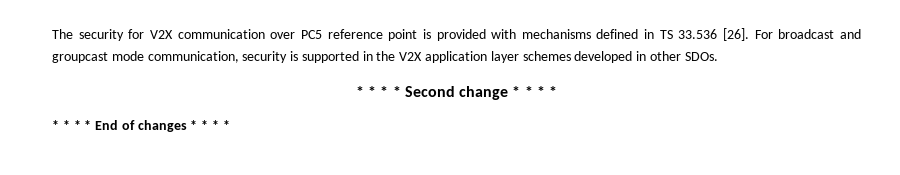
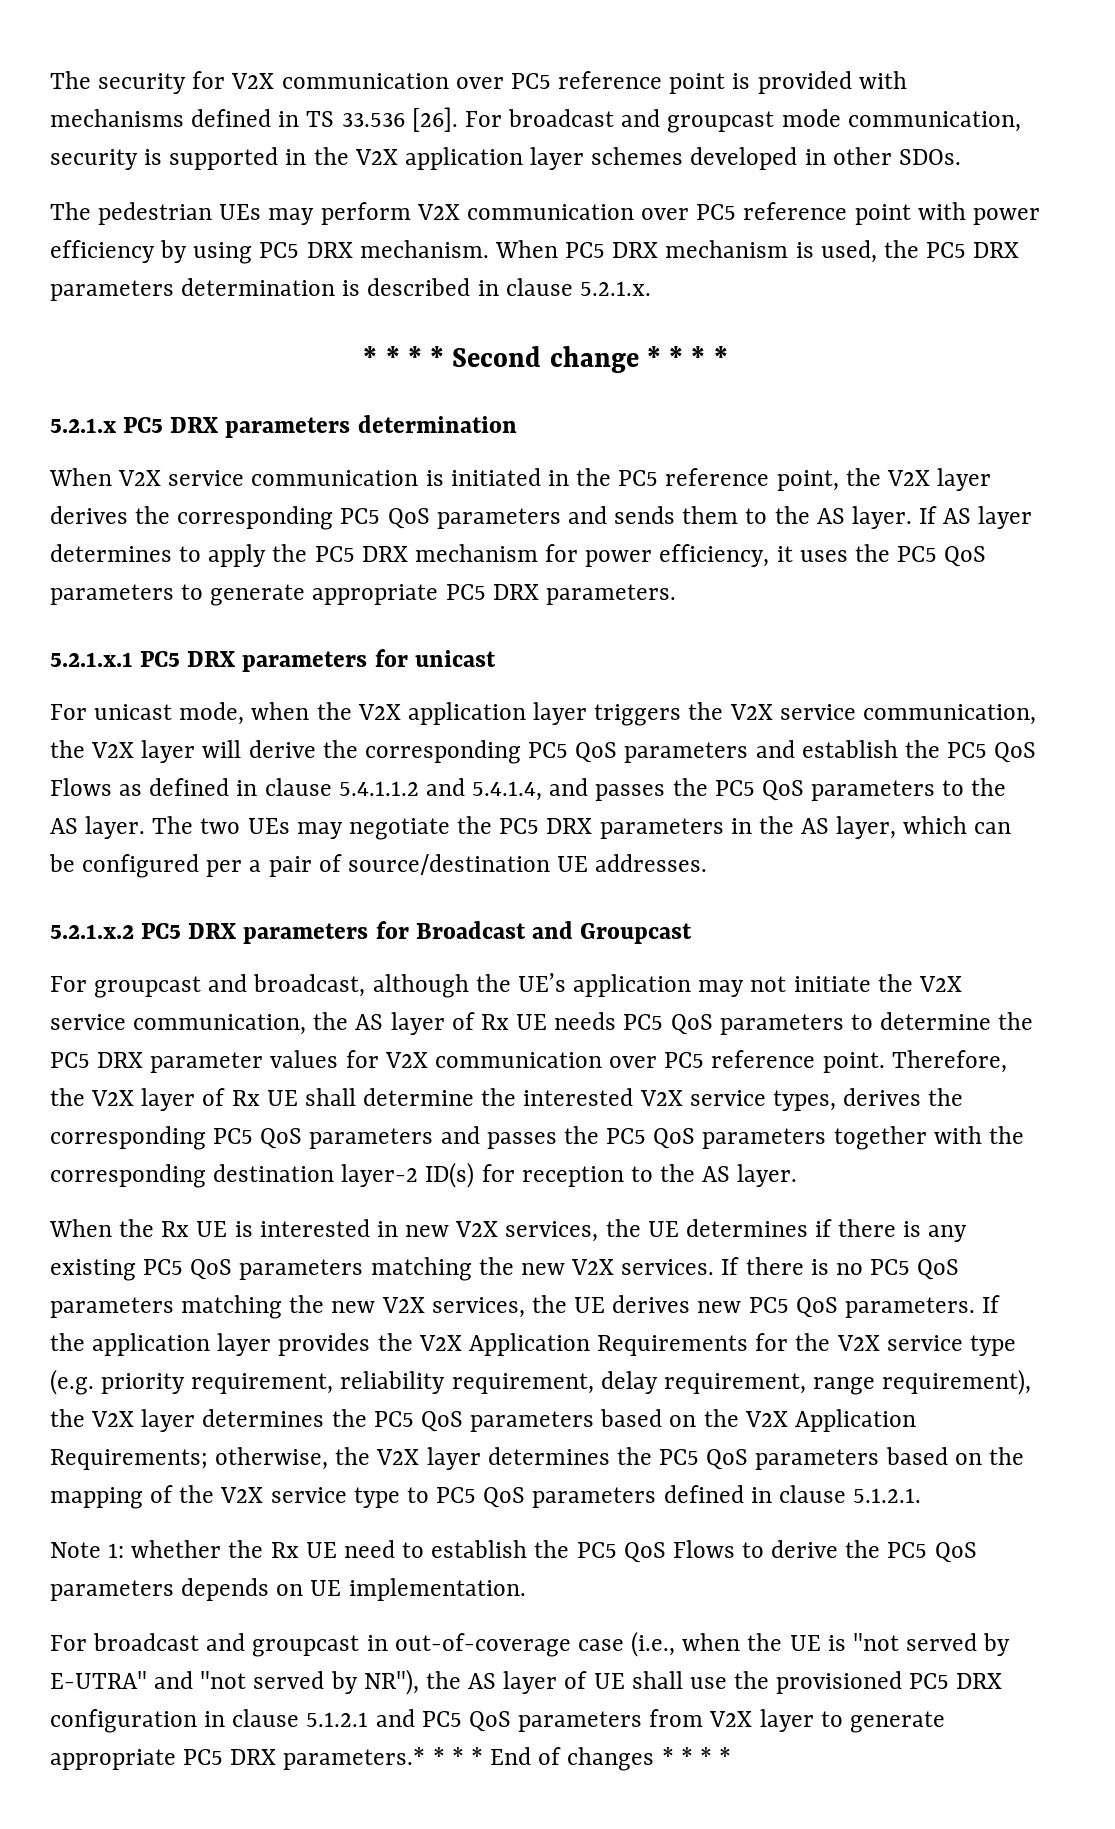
+ The pedestrian UEs may perform V2X communication over PC5 reference point with power efficiency by using PC5 DRX mechanism. When PC5 DRX mechanism is used, the PC5 DRX parameters determination is described in clause 5.2.1.x.
- * * * * End of changes * * * *
+ 5.2.1.x PC5 DRX parameters determination
+ When V2X service communication is initiated in the PC5 reference point, the V2X layer derives the corresponding PC5 QoS parameters and sends them to the AS layer. If AS layer determines to apply the PC5 DRX mechanism for power efficiency, it uses the PC5 QoS parameters to generate appropriate PC5 DRX parameters.
+ 5.2.1.x.1 PC5 DRX parameters for unicast
+ For unicast mode, when the V2X application layer triggers the V2X service communication, the V2X layer will derive the corresponding PC5 QoS parameters and establish the PC5 QoS Flows as defined in clause 5.4.1.1.2 and 5.4.1.4, and passes the PC5 QoS parameters to the AS layer. The two UEs may negotiate the PC5 DRX parameters in the AS layer, which can be configured per a pair of source/destination UE addresses.
+ 5.2.1.x.2 PC5 DRX parameters for Broadcast and Groupcast
+ For groupcast and broadcast, although the UE’s application may not initiate the V2X service communication, the AS layer of Rx UE needs PC5 QoS parameters to determine the PC5 DRX parameter values for V2X communication over PC5 reference point. Therefore, the V2X layer of Rx UE shall determine the interested V2X service types, derives the corresponding PC5 QoS parameters and passes the PC5 QoS parameters together with the corresponding destination layer-2 ID(s) for reception to the AS layer.
+ When the Rx UE is interested in new V2X services, the UE determines if there is any existing PC5 QoS parameters matching the new V2X services. If there is no PC5 QoS parameters matching the new V2X services, the UE derives new PC5 QoS parameters. If the application layer provides the V2X Application Requirements for the V2X service type (e.g. priority requirement, reliability requirement, delay requirement, range requirement), the V2X layer determines the PC5 QoS parameters based on the V2X Application Requirements; otherwise, the V2X layer determines the PC5 QoS parameters based on the mapping of the V2X service type to PC5 QoS parameters defined in clause 5.1.2.1.
+ Note 1: whether the Rx UE need to establish the PC5 QoS Flows to derive the PC5 QoS parameters depends on UE implementation.
+ For broadcast and groupcast in out-of-coverage case (i.e., when the UE is "not served by E-UTRA" and "not served by NR"), the AS layer of UE shall use the provisioned PC5 DRX configuration in clause 5.1.2.1 and PC5 QoS parameters from V2X layer to generate appropriate PC5 DRX parameters.* * * * End of changes * * * *

